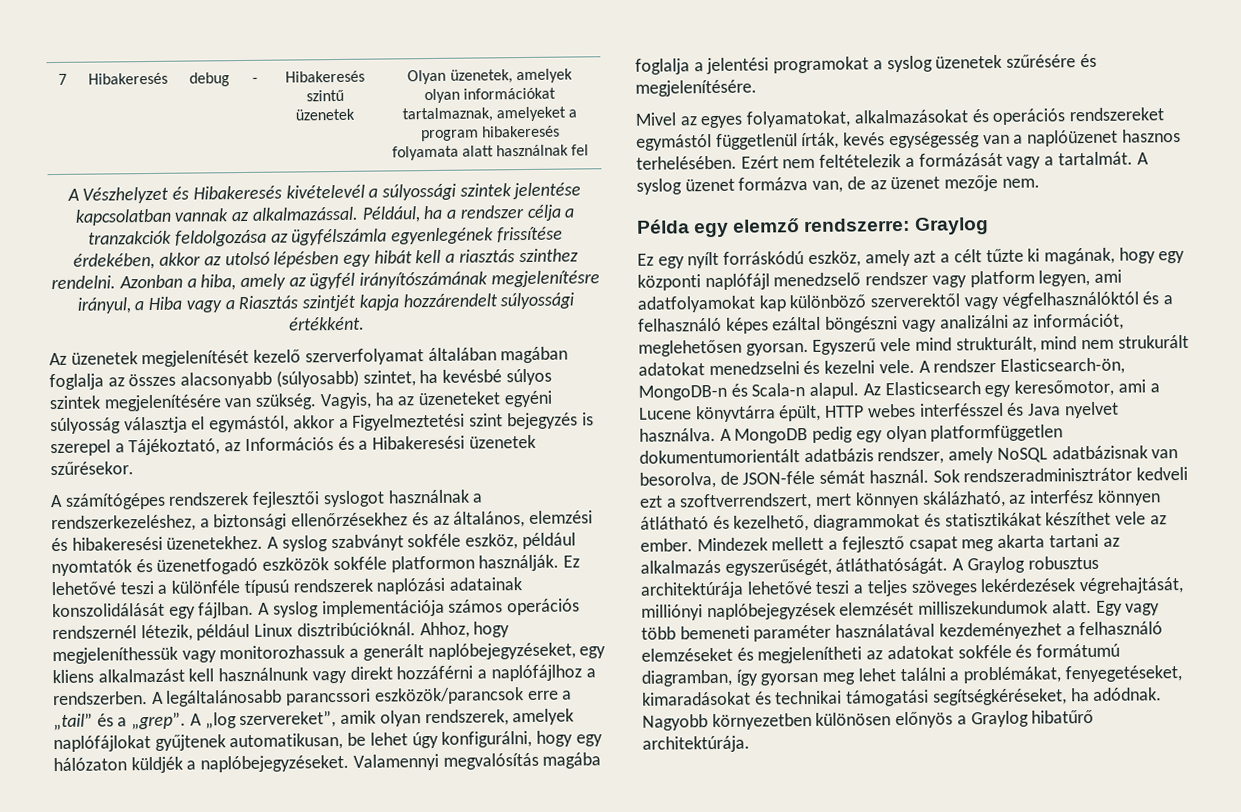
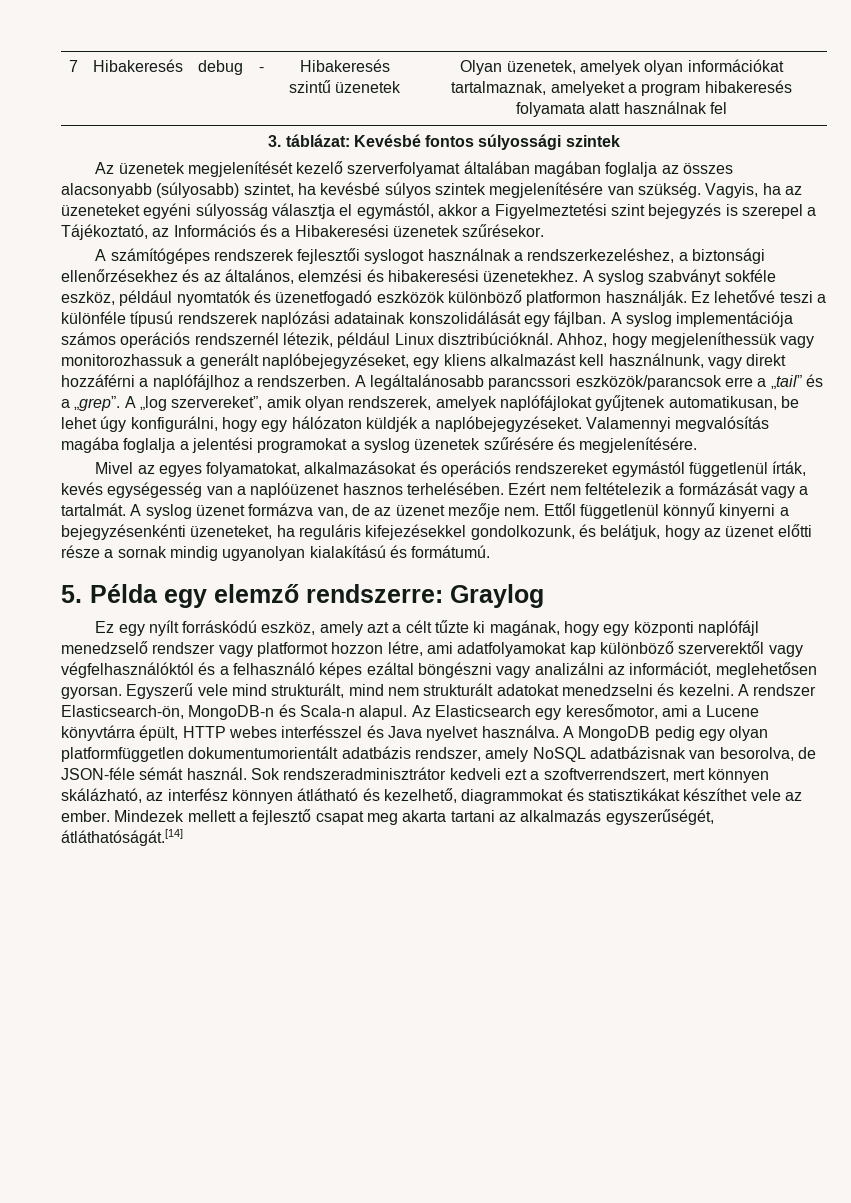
- A Vészhelyzet és Hibakeresés kivételevél a súlyossági szintek jelentése kapcsolatban vannak az alkalmazással. Például, ha a rendszer célja a tranzakciók feldolgozása az ügyfélszámla egyenlegének frissítése érdekében, akkor az utolsó lépésben egy hibát kell a riasztás szinthez rendelni. Azonban a hiba, amely az ügyfél irányítószámának megjelenítésre irányul, a Hiba vagy a Riasztás szintjét kapja hozzárendelt súlyossági értékként.
+ 3. táblázat: Kevésbé fontos súlyossági szintek
- A syslog szabványt sokféle eszköz, például nyomtatók és üzenetfogadó eszközök sokféle platformon használják.
+ A syslog szabványt sokféle eszköz, például nyomtatók és üzenetfogadó eszközök különböző platformon használják.
- Ahhoz, hogy megjeleníthessük vagy monitorozhassuk a generált naplóbejegyzéseket, egy kliens alkalmazást kell használnunk vagy direkt hozzáférni a naplófájlhoz a rendszerben.
+ Ahhoz, hogy megjeleníthessük vagy monitorozhassuk a generált naplóbejegyzéseket, egy kliens alkalmazást kell használnunk, vagy direkt hozzáférni a naplófájlhoz a rendszerben.
- A syslog üzenet formázva van, de az üzenet mezője nem.
- Példa egy elemző rendszerre: Graylog
+ A syslog üzenet formázva van, de az üzenet mezője nem. Ettől függetlenül könnyű kinyerni a bejegyzésenkénti üzeneteket, ha reguláris kifejezésekkel gondolkozunk, és belátjuk, hogy az üzenet előtti része a sornak mindig ugyanolyan kialakítású és formátumú.
+ 5. Példa egy elemző rendszerre: Graylog
- Ez egy nyílt forráskódú eszköz, amely azt a célt tűzte ki magának, hogy egy központi naplófájl menedzselő rendszer vagy platform legyen, ami adatfolyamokat kap különböző szerverektől vagy végfelhasználóktól és a felhasználó képes ezáltal böngészni vagy analizálni az információt, meglehetősen gyorsan.
+ Ez egy nyílt forráskódú eszköz, amely azt a célt tűzte ki magának, hogy egy központi naplófájl menedzselő rendszer vagy platformot hozzon létre, ami adatfolyamokat kap különböző szerverektől vagy végfelhasználóktól és a felhasználó képes ezáltal böngészni vagy analizálni az információt, meglehetősen gyorsan.
- Egyszerű vele mind strukturált, mind nem strukurált adatokat menedzselni és kezelni vele.
+ Egyszerű vele mind strukturált, mind nem strukturált adatokat menedzselni és kezelni.
- Mindezek mellett a fejlesztő csapat meg akarta tartani az alkalmazás egyszerűségét, átláthatóságát. A Graylog robusztus architektúrája lehetővé teszi a teljes szöveges lekérdezések végrehajtását, milliónyi naplóbejegyzések elemzését milliszekundumok alatt. Egy vagy több bemeneti paraméter használatával kezdeményezhet a felhasználó elemzéseket és megjelenítheti az adatokat sokféle és formátumú diagramban, így gyorsan meg lehet találni a problémákat, fenyegetéseket, kimaradásokat és technikai támogatási segítségkéréseket, ha adódnak. Nagyobb környezetben különösen előnyös a Graylog hibatűrő architektúrája.
+ Mindezek mellett a fejlesztő csapat meg akarta tartani az alkalmazás egyszerűségét, átláthatóságát.[14]

